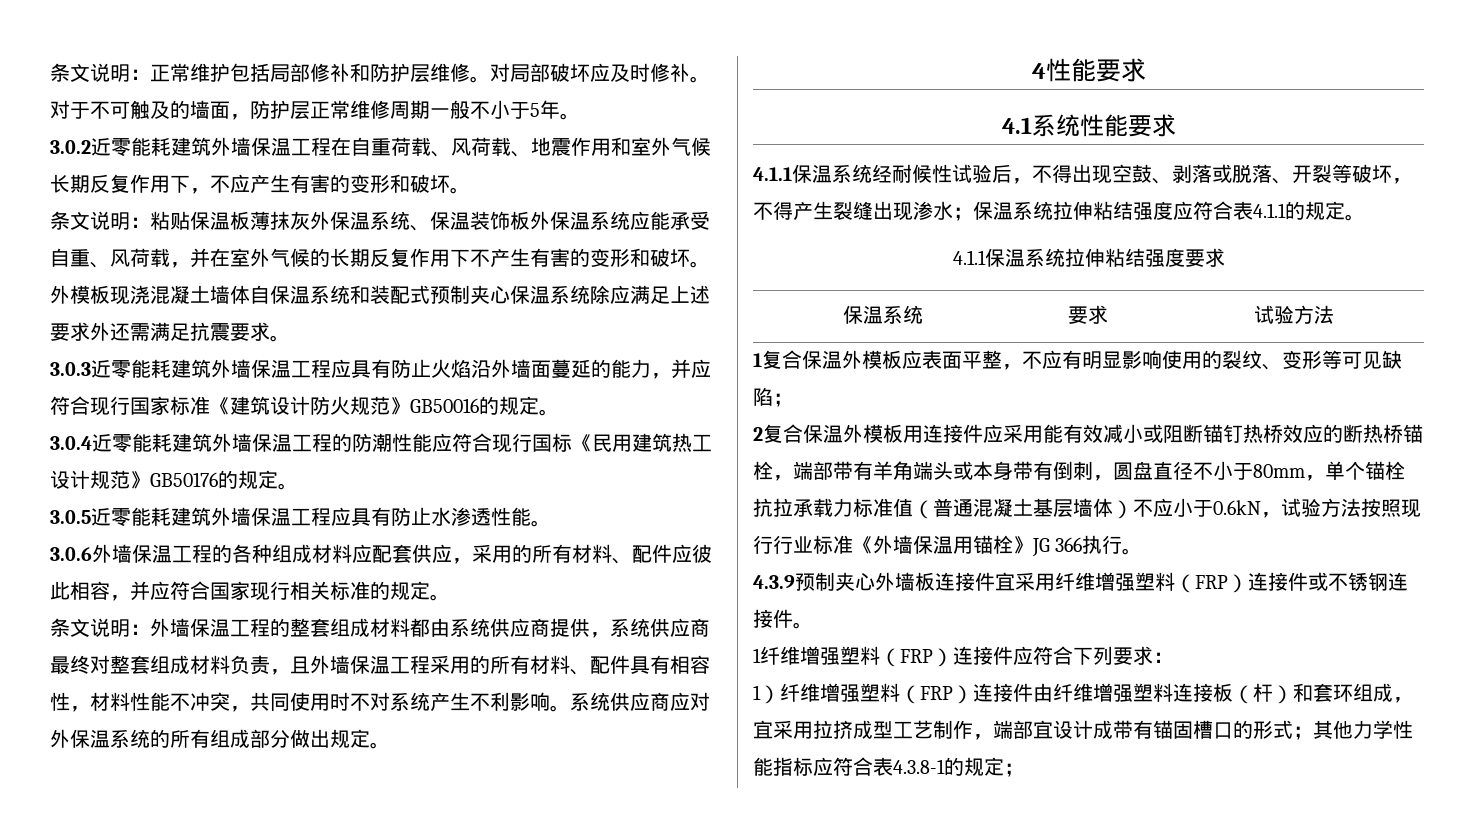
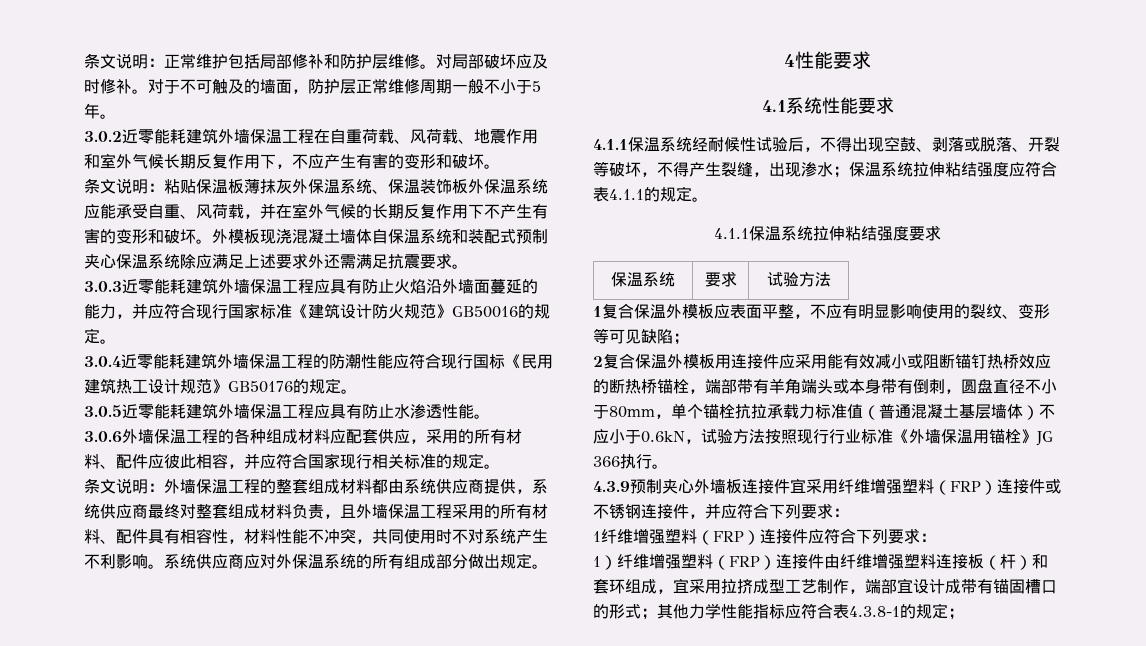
- 4.1.1保温系统经耐候性试验后，不得出现空鼓、剥落或脱落、开裂等破坏，不得产生裂缝出现渗水；保温系统拉伸粘结强度应符合表4.1.1的规定。
+ 4.1.1保温系统经耐候性试验后，不得出现空鼓、剥落或脱落、开裂等破坏，不得产生裂缝，出现渗水；保温系统拉伸粘结强度应符合表4.1.1的规定。
- 4.3.9预制夹心外墙板连接件宜采用纤维增强塑料（FRP）连接件或不锈钢连接件。
+ 4.3.9预制夹心外墙板连接件宜采用纤维增强塑料（FRP）连接件或不锈钢连接件，并应符合下列要求：

